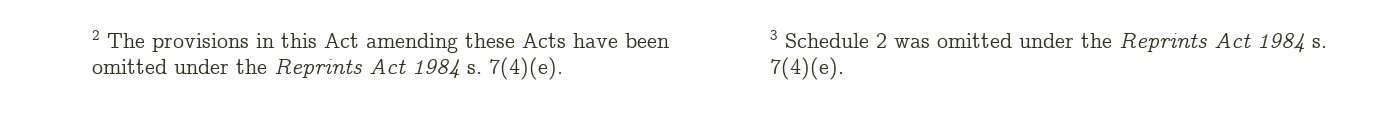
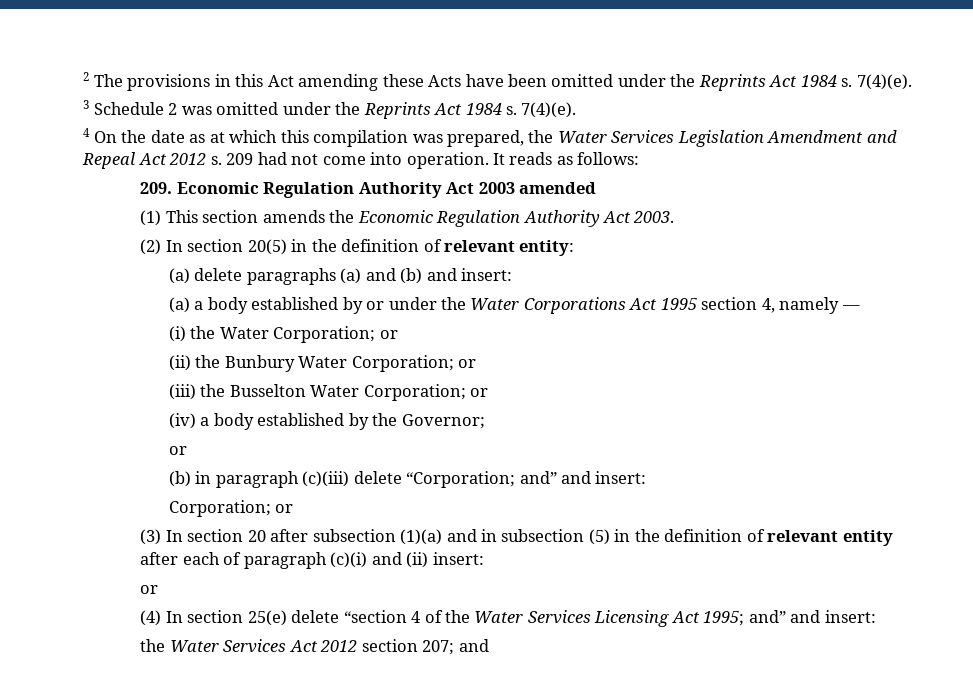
+ 4 On the date as at which this compilation was prepared, the Water Services Legislation Amendment and Repeal Act 2012 s. 209 had not come into operation. It reads as follows:
+ 209. Economic Regulation Authority Act 2003 amended
+ (1) This section amends the Economic Regulation Authority Act 2003.
+ (2) In section 20(5) in the definition of relevant entity:
+ (a) delete paragraphs (a) and (b) and insert:
+ (a) a body established by or under the Water Corporations Act 1995 section 4, namely —
+ (i) the Water Corporation; or
+ (ii) the Bunbury Water Corporation; or
+ (iii) the Busselton Water Corporation; or
+ (iv) a body established by the Governor;
+ or
+ (b) in paragraph (c)(iii) delete “Corporation; and” and insert:
+ Corporation; or
+ (3) In section 20 after subsection (1)(a) and in subsection (5) in the definition of relevant entity after each of paragraph (c)(i) and (ii) insert:
+ or
+ (4) In section 25(e) delete “section 4 of the Water Services Licensing Act 1995; and” and insert:
+ the Water Services Act 2012 section 207; and

